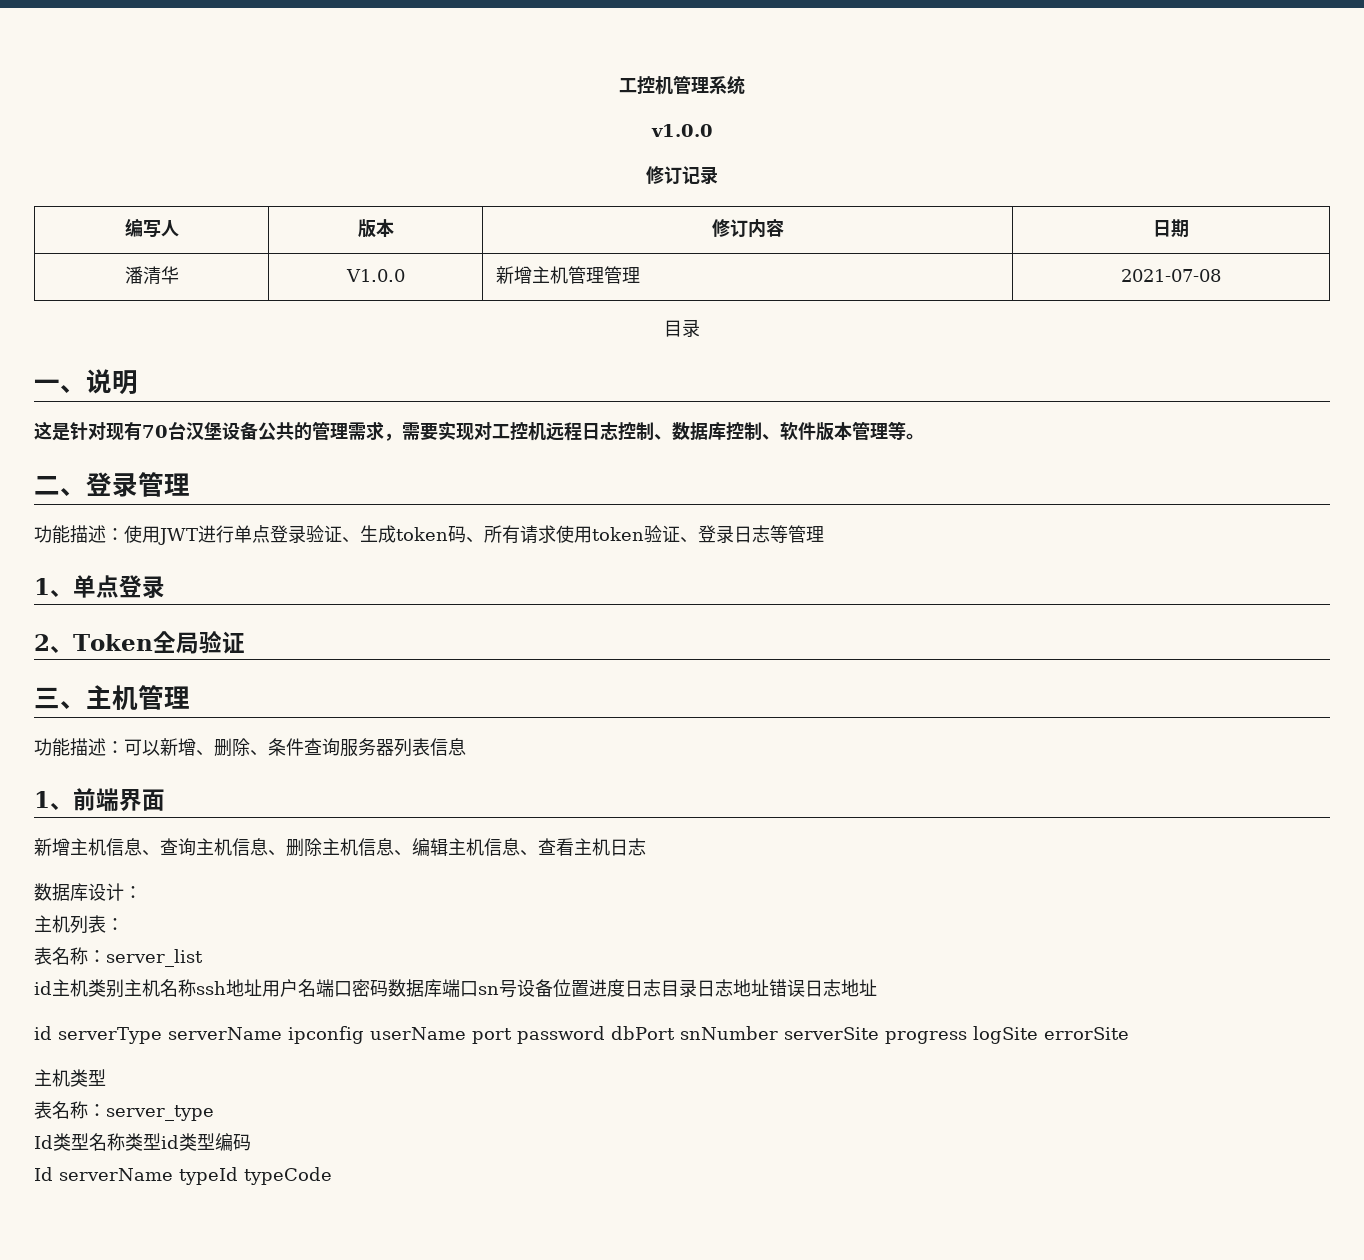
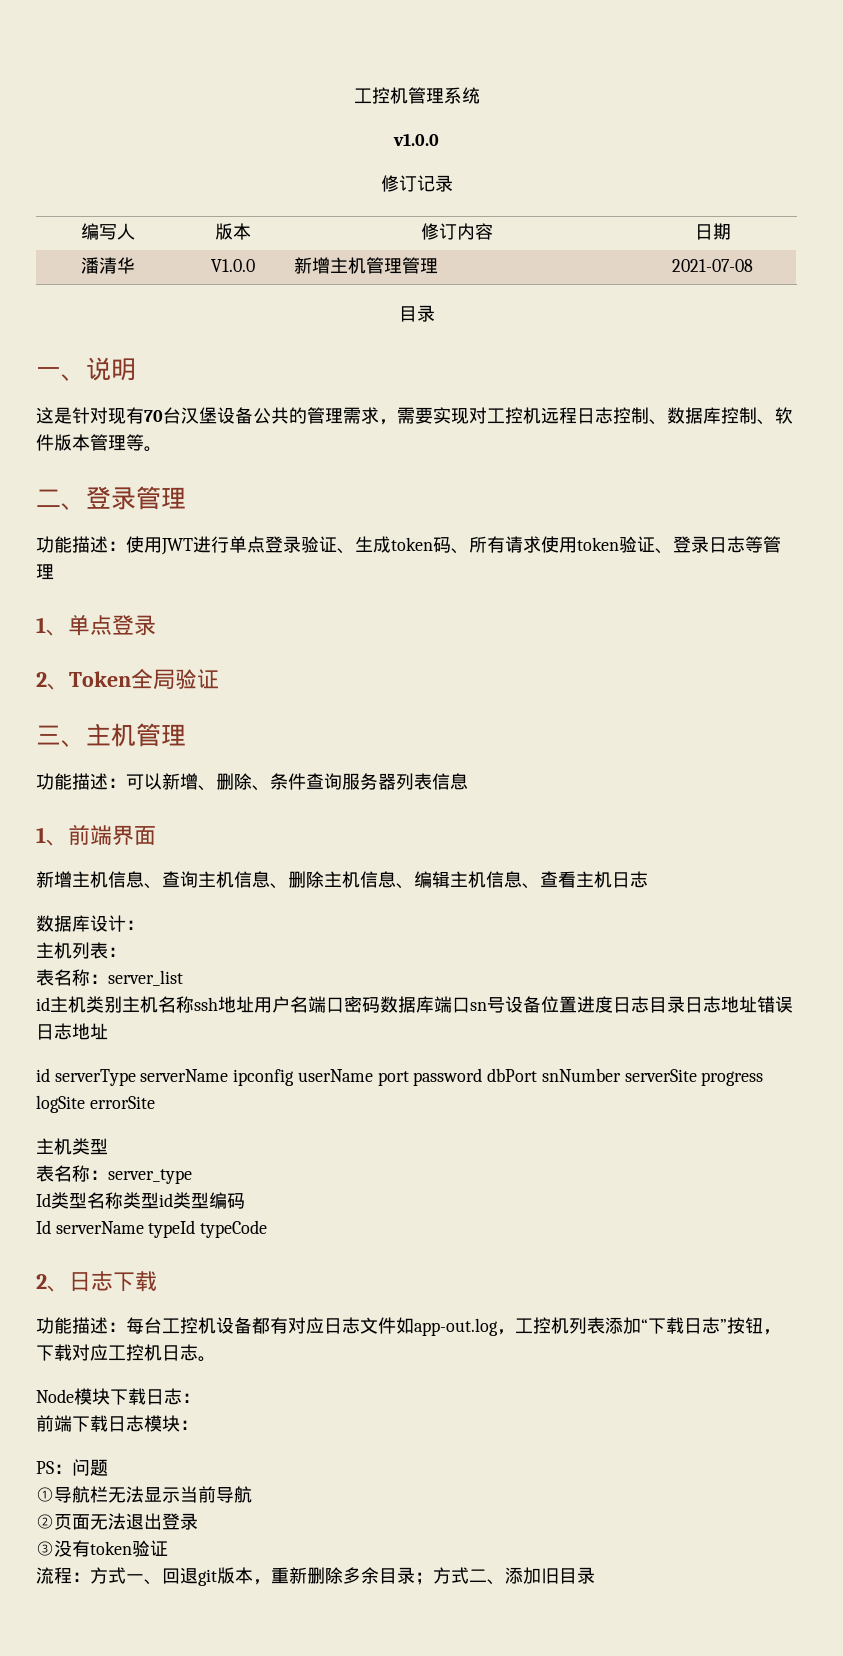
+ 2、日志下载
+ 功能描述：每台工控机设备都有对应日志文件如app-out.log，工控机列表添加“下载日志”按钮，下载对应工控机日志。
+ Node模块下载日志：
+ 前端下载日志模块：
+ PS：问题
+ ①导航栏无法显示当前导航
+ ②页面无法退出登录
+ ③没有token验证
+ 流程：方式一、回退git版本，重新删除多余目录；方式二、添加旧目录

